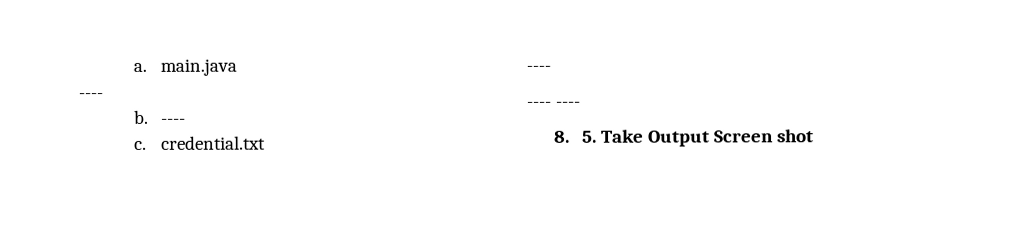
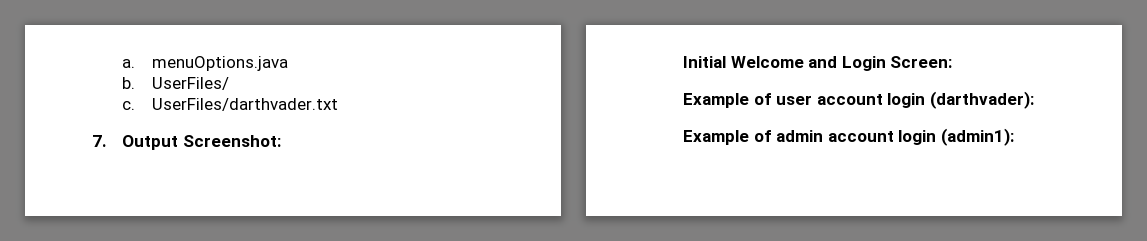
- a. main.java
- ----
+ a. menuOptions.java
- b. ----
+ b. UserFiles/
- c. credential.txt
- ----
- ---- ----
- 8. 5. Take Output Screen shot
+ c. UserFiles/darthvader.txt
+ 7. Output Screenshot:
+ Initial Welcome and Login Screen:
+ Example of user account login (darthvader):
+ Example of admin account login (admin1):

